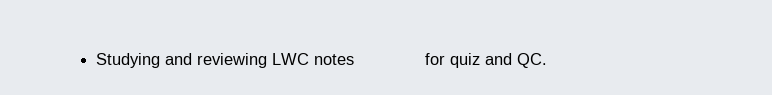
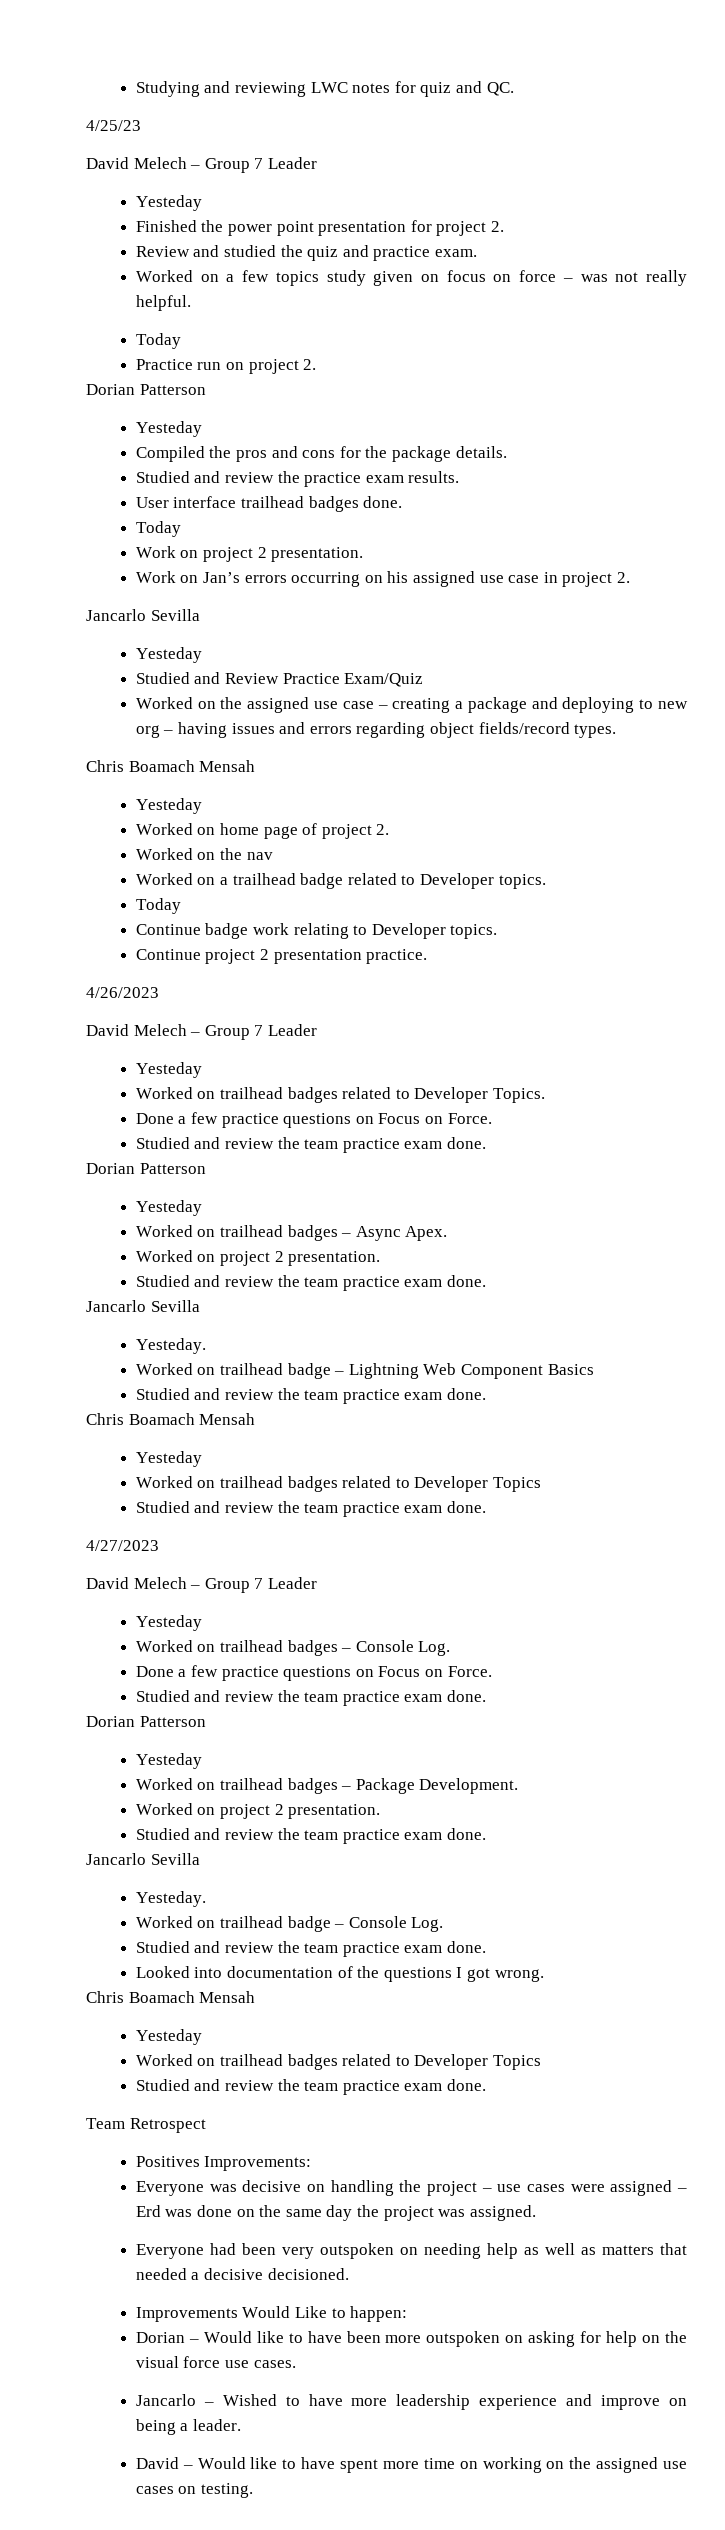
+ 4/25/23
+ David Melech – Group 7 Leader
+ Yesteday
+ Finished the power point presentation for project 2.
+ Review and studied the quiz and practice exam.
+ Worked on a few topics study given on focus on force – was not really helpful.
+ Today
+ Practice run on project 2.
+ Dorian Patterson
+ Yesteday
+ Compiled the pros and cons for the package details.
+ Studied and review the practice exam results.
+ User interface trailhead badges done.
+ Today
+ Work on project 2 presentation.
+ Work on Jan’s errors occurring on his assigned use case in project 2.
+ Jancarlo Sevilla
+ Yesteday
+ Studied and Review Practice Exam/Quiz
+ Worked on the assigned use case – creating a package and deploying to new org – having issues and errors regarding object fields/record types.
+ Chris Boamach Mensah
+ Yesteday
+ Worked on home page of project 2.
+ Worked on the nav
+ Worked on a trailhead badge related to Developer topics.
+ Today
+ Continue badge work relating to Developer topics.
+ Continue project 2 presentation practice.
+ 4/26/2023
+ David Melech – Group 7 Leader
+ Yesteday
+ Worked on trailhead badges related to Developer Topics.
+ Done a few practice questions on Focus on Force.
+ Studied and review the team practice exam done.
+ Dorian Patterson
+ Yesteday
+ Worked on trailhead badges – Async Apex.
+ Worked on project 2 presentation.
+ Studied and review the team practice exam done.
+ Jancarlo Sevilla
+ Yesteday.
+ Worked on trailhead badge – Lightning Web Component Basics
+ Studied and review the team practice exam done.
+ Chris Boamach Mensah
+ Yesteday
+ Worked on trailhead badges related to Developer Topics
+ Studied and review the team practice exam done.
+ 4/27/2023
+ David Melech – Group 7 Leader
+ Yesteday
+ Worked on trailhead badges – Console Log.
+ Done a few practice questions on Focus on Force.
+ Studied and review the team practice exam done.
+ Dorian Patterson
+ Yesteday
+ Worked on trailhead badges – Package Development.
+ Worked on project 2 presentation.
+ Studied and review the team practice exam done.
+ Jancarlo Sevilla
+ Yesteday.
+ Worked on trailhead badge – Console Log.
+ Studied and review the team practice exam done.
+ Looked into documentation of the questions I got wrong.
+ Chris Boamach Mensah
+ Yesteday
+ Worked on trailhead badges related to Developer Topics
+ Studied and review the team practice exam done.
+ Team Retrospect
+ Positives Improvements:
+ Everyone was decisive on handling the project – use cases were assigned – Erd was done on the same day the project was assigned.
+ Everyone had been very outspoken on needing help as well as matters that needed a decisive decisioned.
+ Improvements Would Like to happen:
+ Dorian – Would like to have been more outspoken on asking for help on the visual force use cases.
+ Jancarlo – Wished to have more leadership experience and improve on being a leader.
+ David – Would like to have spent more time on working on the assigned use cases on testing.

